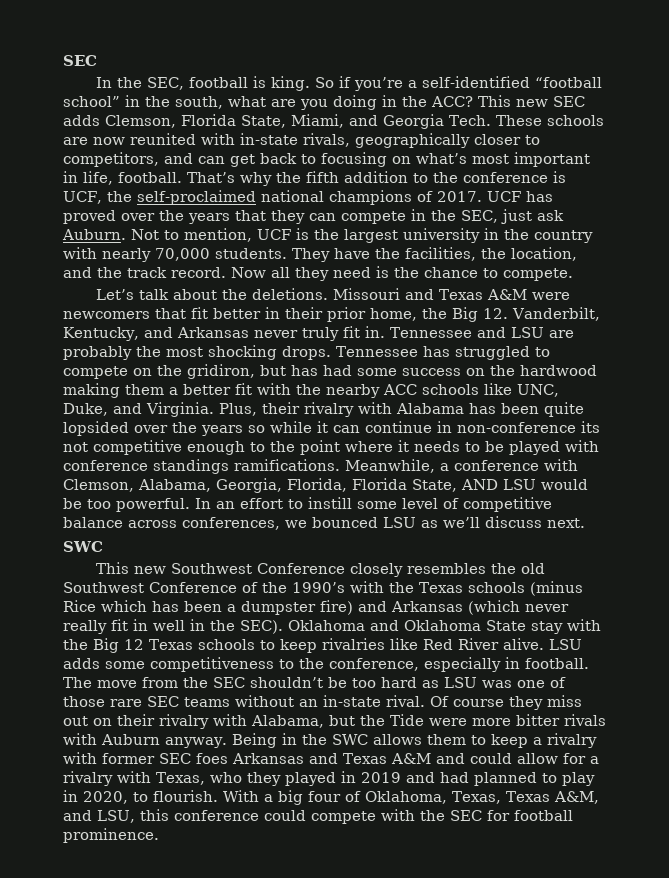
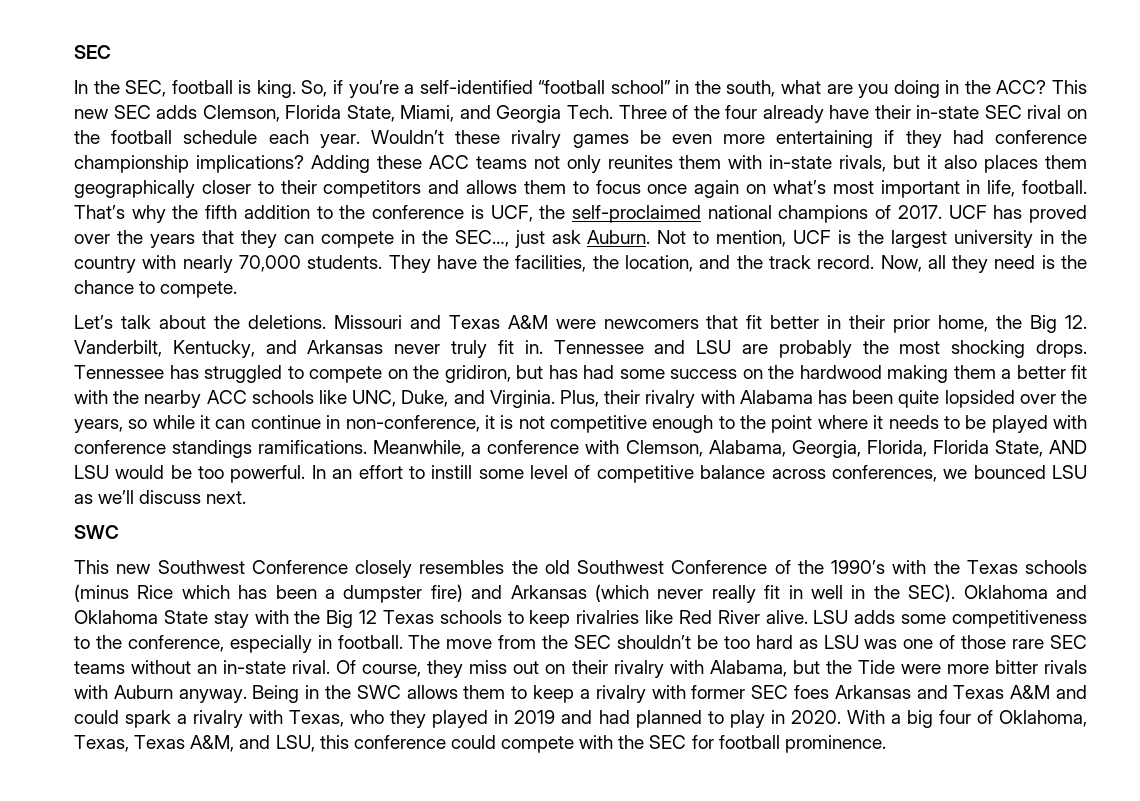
- So if you’re a self-identified “football school” in the south, what are you doing in the ACC?
+ So, if you’re a self-identified “football school” in the south, what are you doing in the ACC?
- These schools are now reunited with in-state rivals, geographically closer to competitors, and can get back to focusing on what’s most important in life, football.
+ Three of the four already have their in-state SEC rival on the football schedule each year. Wouldn’t these rivalry games be even more entertaining if they had conference championship implications? Adding these ACC teams not only reunites them with in-state rivals, but it also places them geographically closer to their competitors and allows them to focus once again on what’s most important in life, football.
- UCF has proved over the years that they can compete in the SEC, just ask Auburn.
+ UCF has proved over the years that they can compete in the SEC…, just ask Auburn.
- Now all they need is the chance to compete.
+ Now, all they need is the chance to compete.
- Plus, their rivalry with Alabama has been quite lopsided over the years so while it can continue in non-conference its not competitive enough to the point where it needs to be played with conference standings ramifications.
+ Plus, their rivalry with Alabama has been quite lopsided over the years, so while it can continue in non-conference, it is not competitive enough to the point where it needs to be played with conference standings ramifications.
- Of course they miss out on their rivalry with Alabama, but the Tide were more bitter rivals with Auburn anyway.
+ Of course, they miss out on their rivalry with Alabama, but the Tide were more bitter rivals with Auburn anyway.
- Being in the SWC allows them to keep a rivalry with former SEC foes Arkansas and Texas A&M and could allow for a rivalry with Texas, who they played in 2019 and had planned to play in 2020, to flourish.
+ Being in the SWC allows them to keep a rivalry with former SEC foes Arkansas and Texas A&M and could spark a rivalry with Texas, who they played in 2019 and had planned to play in 2020.

